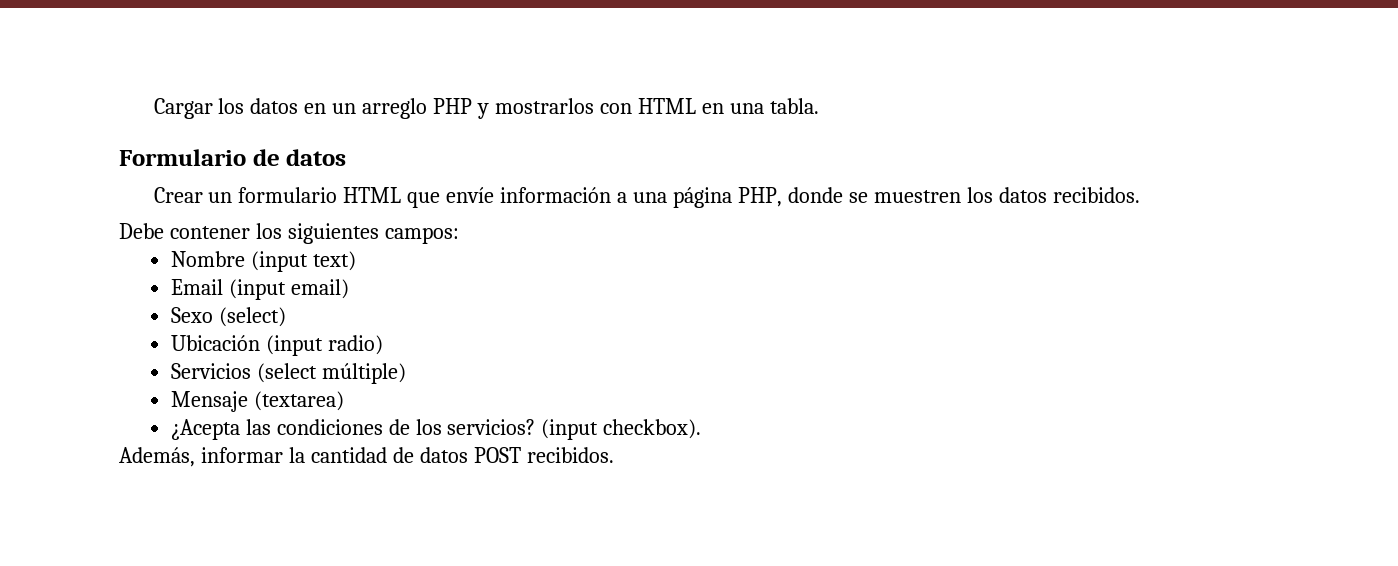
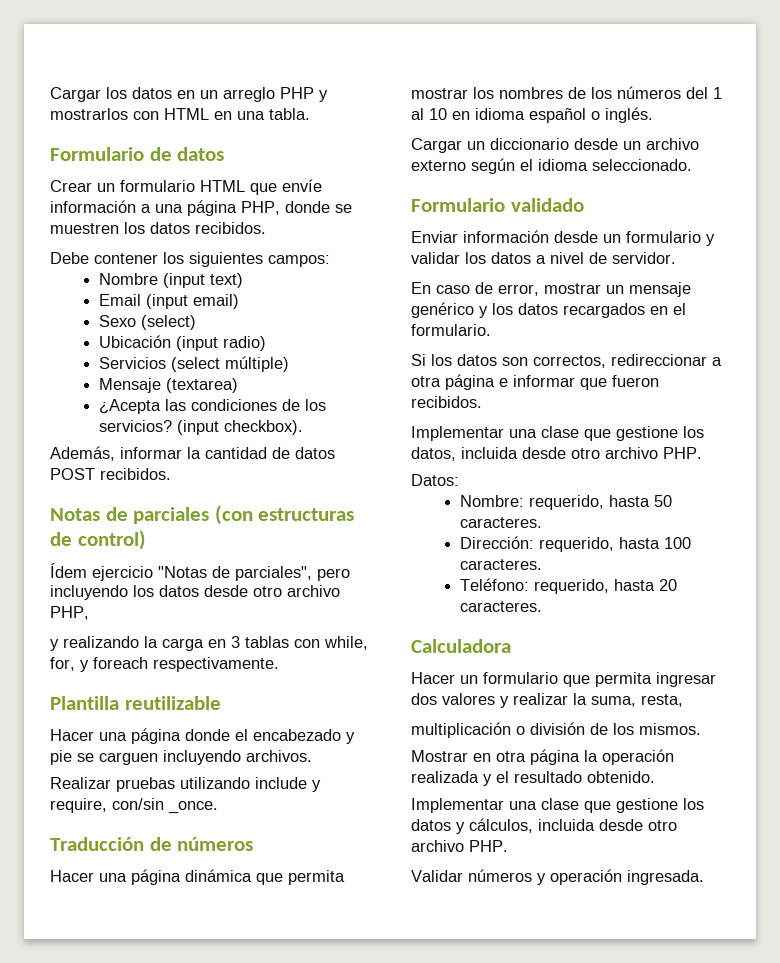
+ Notas de parciales (con estructuras de control)
+ Ídem ejercicio "Notas de parciales", pero incluyendo los datos desde otro archivo PHP,
+ y realizando la carga en 3 tablas con while, for, y foreach respectivamente.
+ Plantilla reutilizable
+ Hacer una página donde el encabezado y pie se carguen incluyendo archivos.
+ Realizar pruebas utilizando include y require, con/sin _once.
+ Traducción de números
+ Hacer una página dinámica que permita mostrar los nombres de los números del 1 al 10 en idioma español o inglés.
+ Cargar un diccionario desde un archivo externo según el idioma seleccionado.
+ Formulario validado
+ Enviar información desde un formulario y validar los datos a nivel de servidor.
+ En caso de error, mostrar un mensaje genérico y los datos recargados en el formulario.
+ Si los datos son correctos, redireccionar a otra página e informar que fueron recibidos.
+ Implementar una clase que gestione los datos, incluida desde otro archivo PHP.
+ Datos:
+ Nombre: requerido, hasta 50 caracteres.
+ Dirección: requerido, hasta 100 caracteres.
+ Teléfono: requerido, hasta 20 caracteres.
+ Calculadora
+ Hacer un formulario que permita ingresar dos valores y realizar la suma, resta,
+ multiplicación o división de los mismos.
+ Mostrar en otra página la operación realizada y el resultado obtenido.
+ Implementar una clase que gestione los datos y cálculos, incluida desde otro archivo PHP.
+ Validar números y operación ingresada.

